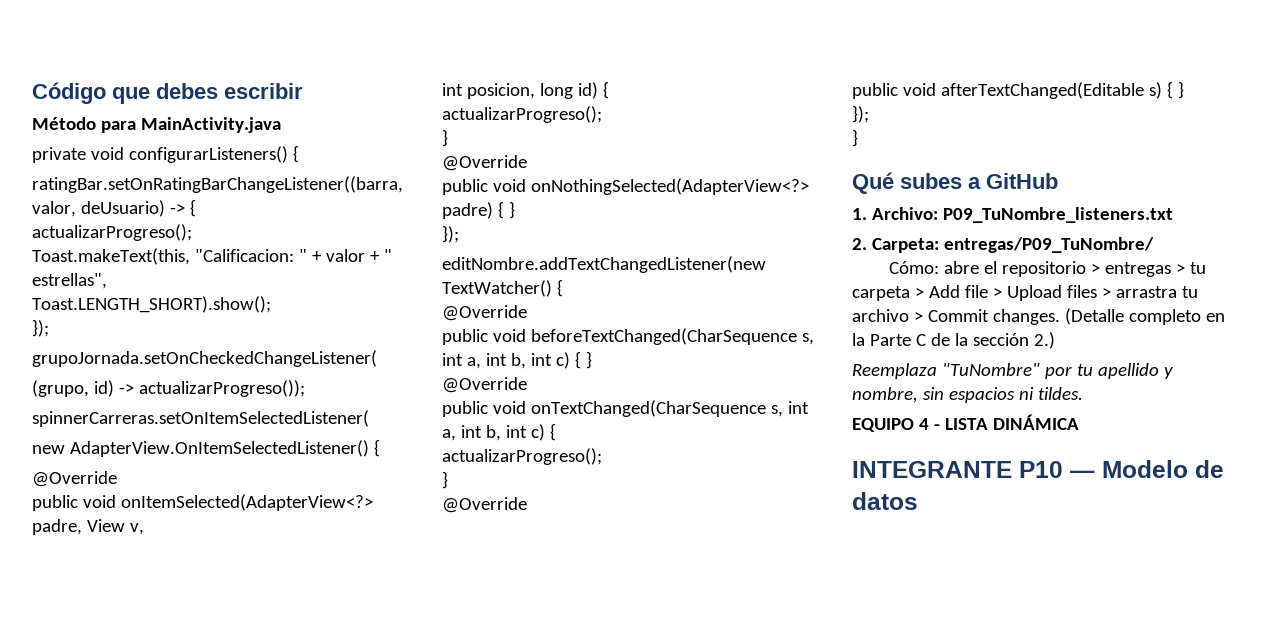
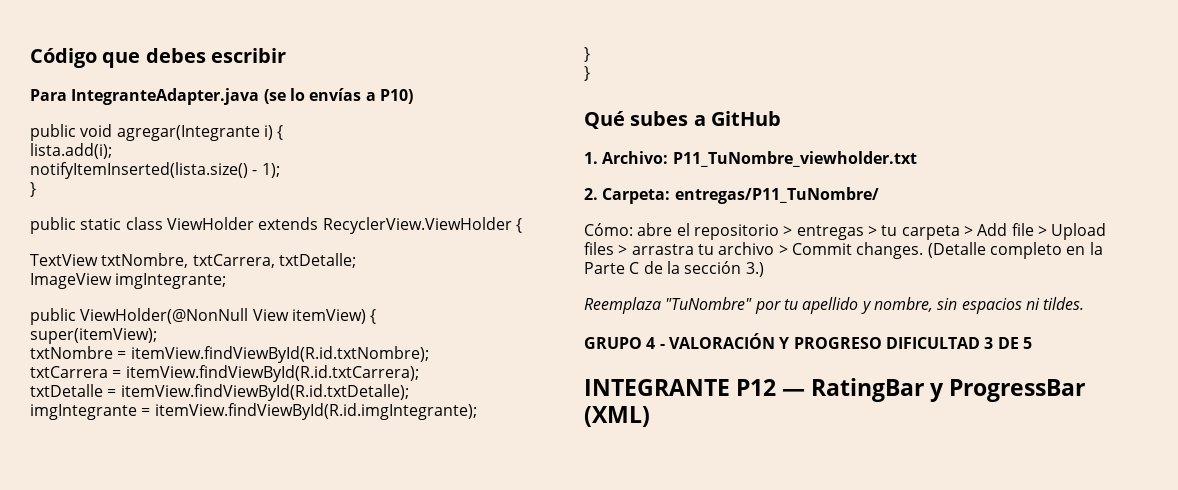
- Método para MainActivity.java
- private void configurarListeners() {
- ratingBar.setOnRatingBarChangeListener((barra, valor, deUsuario) -> {
- actualizarProgreso();
- Toast.makeText(this, "Calificacion: " + valor + " estrellas",
- Toast.LENGTH_SHORT).show();
- });
- grupoJornada.setOnCheckedChangeListener(
- (grupo, id) -> actualizarProgreso());
- spinnerCarreras.setOnItemSelectedListener(
- new AdapterView.OnItemSelectedListener() {
- @Override
- public void onItemSelected(AdapterView<?> padre, View v,
- int posicion, long id) {
- actualizarProgreso();
+ Para IntegranteAdapter.java (se lo envías a P10)
+ public void agregar(Integrante i) {
+ lista.add(i);
+ notifyItemInserted(lista.size() - 1);
  }
- @Override
- public void onNothingSelected(AdapterView<?> padre) { }
- });
- editNombre.addTextChangedListener(new TextWatcher() {
- @Override
- public void beforeTextChanged(CharSequence s, int a, int b, int c) { }
- @Override
- public void onTextChanged(CharSequence s, int a, int b, int c) {
- actualizarProgreso();
+ public static class ViewHolder extends RecyclerView.ViewHolder {
+ TextView txtNombre, txtCarrera, txtDetalle;
+ ImageView imgIntegrante;
+ public ViewHolder(@NonNull View itemView) {
+ super(itemView);
+ txtNombre = itemView.findViewById(R.id.txtNombre);
+ txtCarrera = itemView.findViewById(R.id.txtCarrera);
+ txtDetalle = itemView.findViewById(R.id.txtDetalle);
+ imgIntegrante = itemView.findViewById(R.id.imgIntegrante);
  }
- @Override
- public void afterTextChanged(Editable s) { }
- });
- 1. Archivo: P09_TuNombre_listeners.txt
+ 1. Archivo: P11_TuNombre_viewholder.txt
- 2. Carpeta: entregas/P09_TuNombre/
+ 2. Carpeta: entregas/P11_TuNombre/
- (Detalle completo en la Parte C de la sección 2.)
+ (Detalle completo en la Parte C de la sección 3.)
- EQUIPO 4 - LISTA DINÁMICA
- INTEGRANTE P10 — Modelo de datos
+ GRUPO 4 - VALORACIÓN Y PROGRESO DIFICULTAD 3 DE 5
+ INTEGRANTE P12 — RatingBar y ProgressBar (XML)

